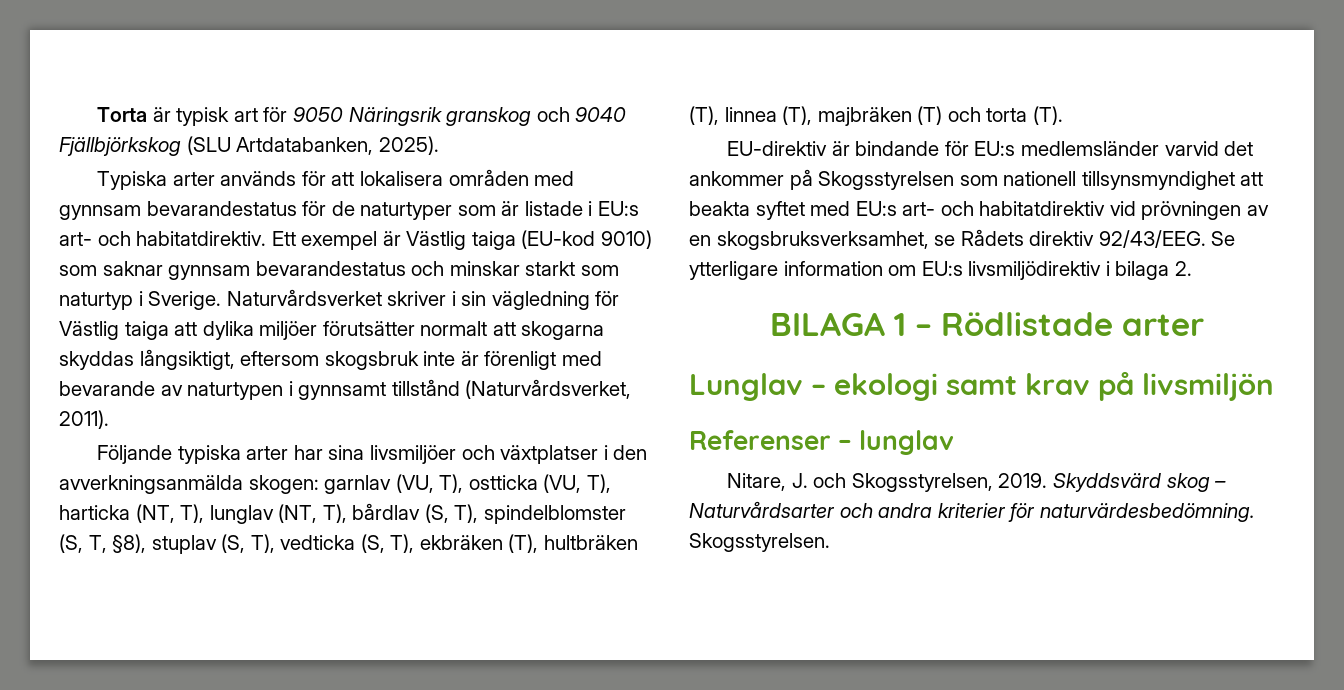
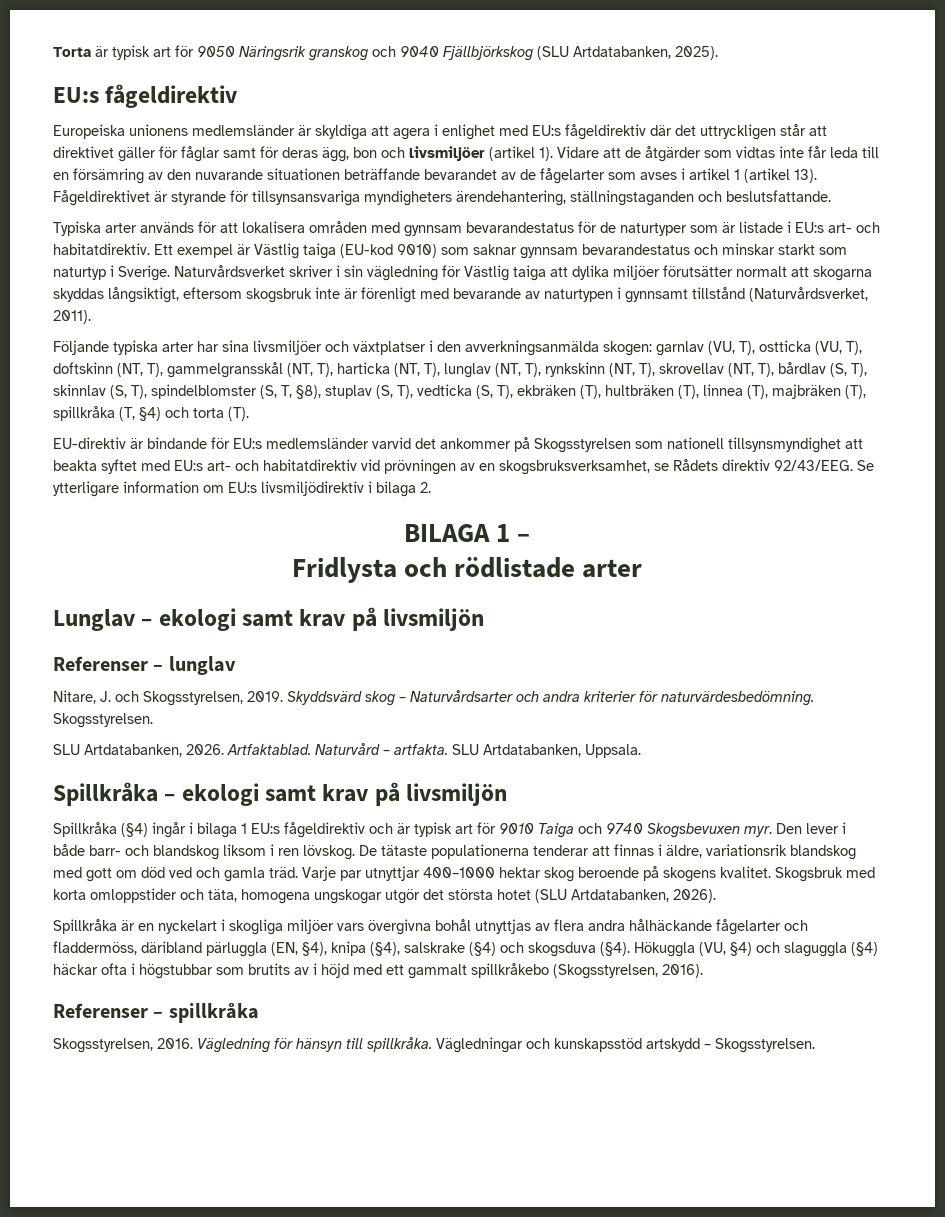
  Torta är typisk art för 9050 Näringsrik granskog och 9040 Fjällbjörkskog (SLU Artdatabanken, 2025).
+ EU:s fågeldirektiv
+ Europeiska unionens medlemsländer är skyldiga att agera i enlighet med EU:s fågeldirektiv där det uttryckligen står att direktivet gäller för fåglar samt för deras ägg, bon och livsmiljöer (artikel 1). Vidare att de åtgärder som vidtas inte får leda till en försämring av den nuvarande situationen beträffande bevarandet av de fågelarter som avses i artikel 1 (artikel 13). Fågeldirektivet är styrande för tillsynsansvariga myndigheters ärendehantering, ställningstaganden och beslutsfattande.
- Följande typiska arter har sina livsmiljöer och växtplatser i den avverkningsanmälda skogen: garnlav (VU, T), ostticka (VU, T), harticka (NT, T), lunglav (NT, T), bårdlav (S, T), spindelblomster (S, T, §8), stuplav (S, T), vedticka (S, T), ekbräken (T), hultbräken (T), linnea (T), majbräken (T) och torta (T).
+ Följande typiska arter har sina livsmiljöer och växtplatser i den avverkningsanmälda skogen: garnlav (VU, T), ostticka (VU, T), doftskinn (NT, T), gammelgransskål (NT, T), harticka (NT, T), lunglav (NT, T), rynkskinn (NT, T), skrovellav (NT, T), bårdlav (S, T), skinnlav (S, T), spindelblomster (S, T, §8), stuplav (S, T), vedticka (S, T), ekbräken (T), hultbräken (T), linnea (T), majbräken (T), spillkråka (T, §4) och torta (T).
- BILAGA 1 – Rödlistade arter
+ BILAGA 1 –
+ Fridlysta och rödlistade arter
+ SLU Artdatabanken, 2026. Artfaktablad. Naturvård – artfakta. SLU Artdatabanken, Uppsala.
+ Spillkråka – ekologi samt krav på livsmiljön
+ Spillkråka (§4) ingår i bilaga 1 EU:s fågeldirektiv och är typisk art för 9010 Taiga och 9740 Skogsbevuxen myr. Den lever i både barr- och blandskog liksom i ren lövskog. De tätaste populationerna tenderar att finnas i äldre, variationsrik blandskog med gott om död ved och gamla träd. Varje par utnyttjar 400–1000 hektar skog beroende på skogens kvalitet. Skogsbruk med korta omloppstider och täta, homogena ungskogar utgör det största hotet (SLU Artdatabanken, 2026).
+ Spillkråka är en nyckelart i skogliga miljöer vars övergivna bohål utnyttjas av flera andra hålhäckande fågelarter och fladdermöss, däribland pärluggla (EN, §4), knipa (§4), salskrake (§4) och skogsduva (§4). Hökuggla (VU, §4) och slaguggla (§4) häckar ofta i högstubbar som brutits av i höjd med ett gammalt spillkråkebo (Skogsstyrelsen, 2016).
+ Referenser – spillkråka
+ Skogsstyrelsen, 2016. Vägledning för hänsyn till spillkråka. Vägledningar och kunskapsstöd artskydd – Skogsstyrelsen.

